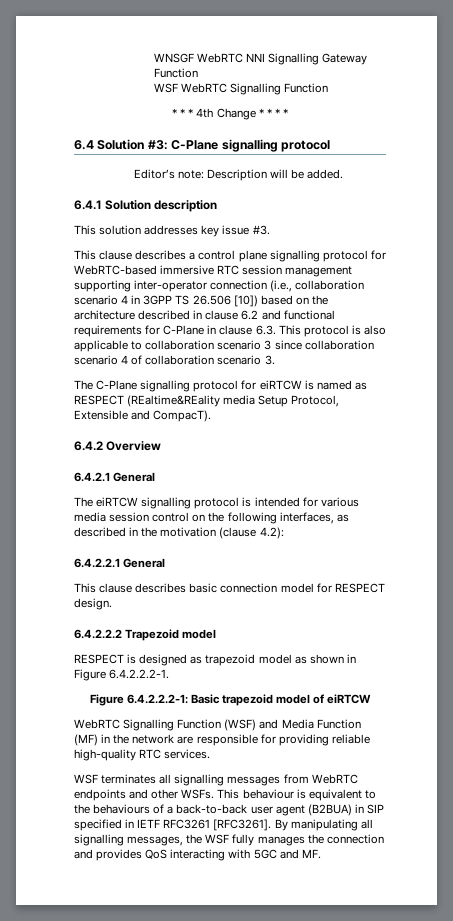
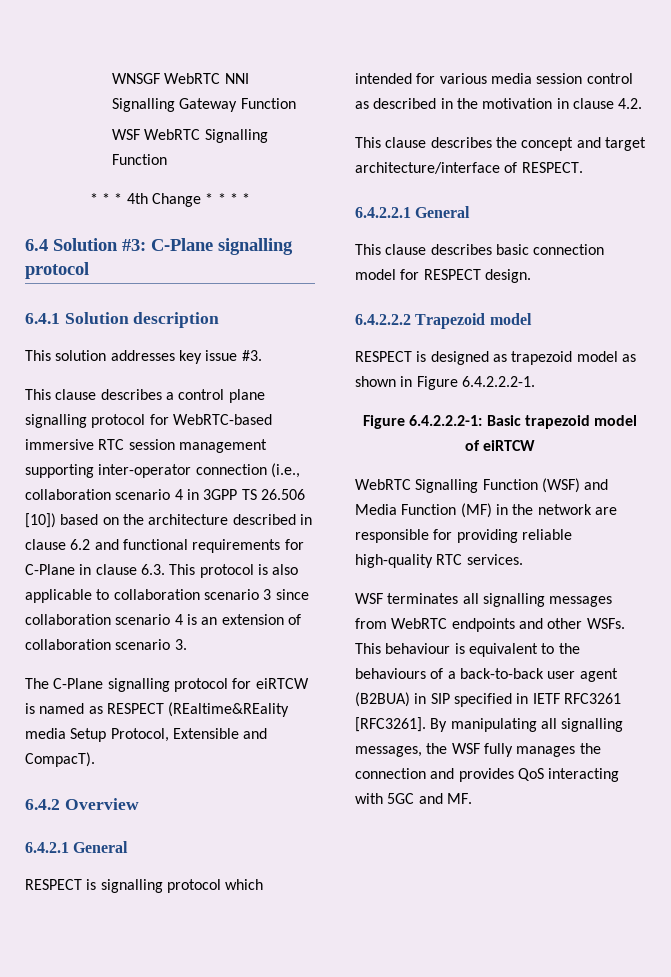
- Editor’s note: Description will be added.
- This clause describes a control plane signalling protocol for WebRTC-based immersive RTC session management supporting inter-operator connection (i.e., collaboration scenario 4 in 3GPP TS 26.506 [10]) based on the architecture described in clause 6.2 and functional requirements for C-Plane in clause 6.3. This protocol is also applicable to collaboration scenario 3 since collaboration scenario 4 of collaboration scenario 3.
+ This clause describes a control plane signalling protocol for WebRTC-based immersive RTC session management supporting inter-operator connection (i.e., collaboration scenario 4 in 3GPP TS 26.506 [10]) based on the architecture described in clause 6.2 and functional requirements for C-Plane in clause 6.3. This protocol is also applicable to collaboration scenario 3 since collaboration scenario 4 is an extension of collaboration scenario 3.
- The eiRTCW signalling protocol is intended for various media session control on the following interfaces, as described in the motivation (clause 4.2):
+ RESPECT is signalling protocol which intended for various media session control as described in the motivation in clause 4.2.
+ This clause describes the concept and target architecture/interface of RESPECT.

